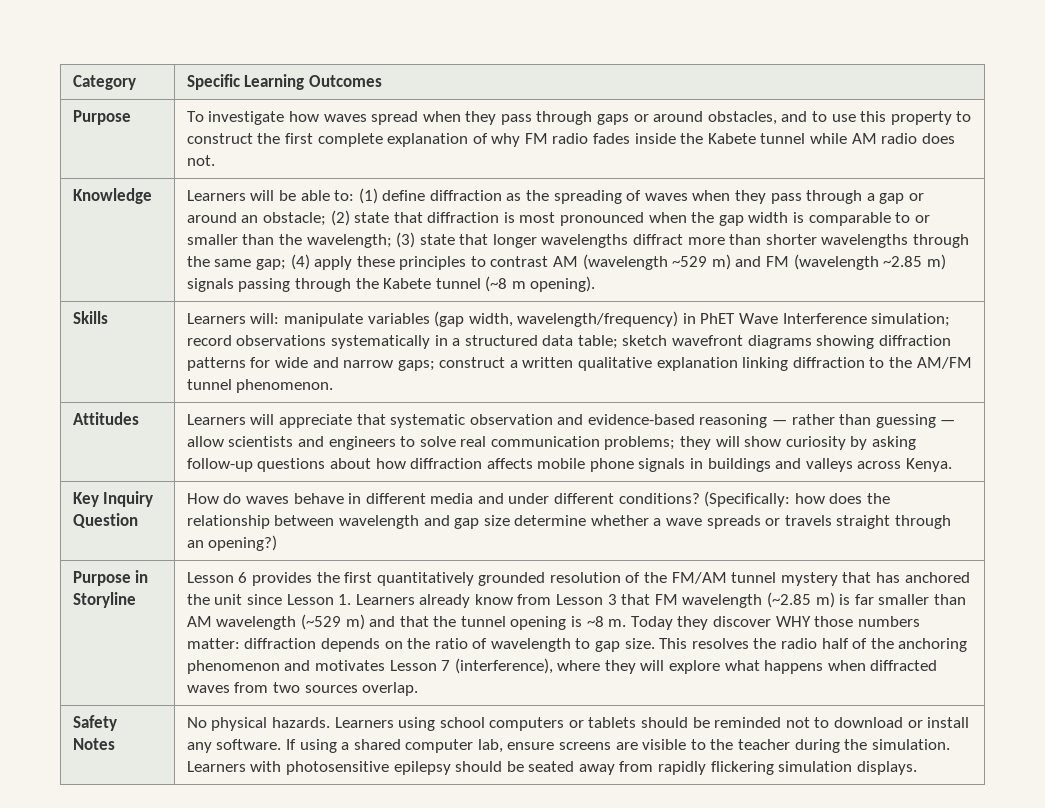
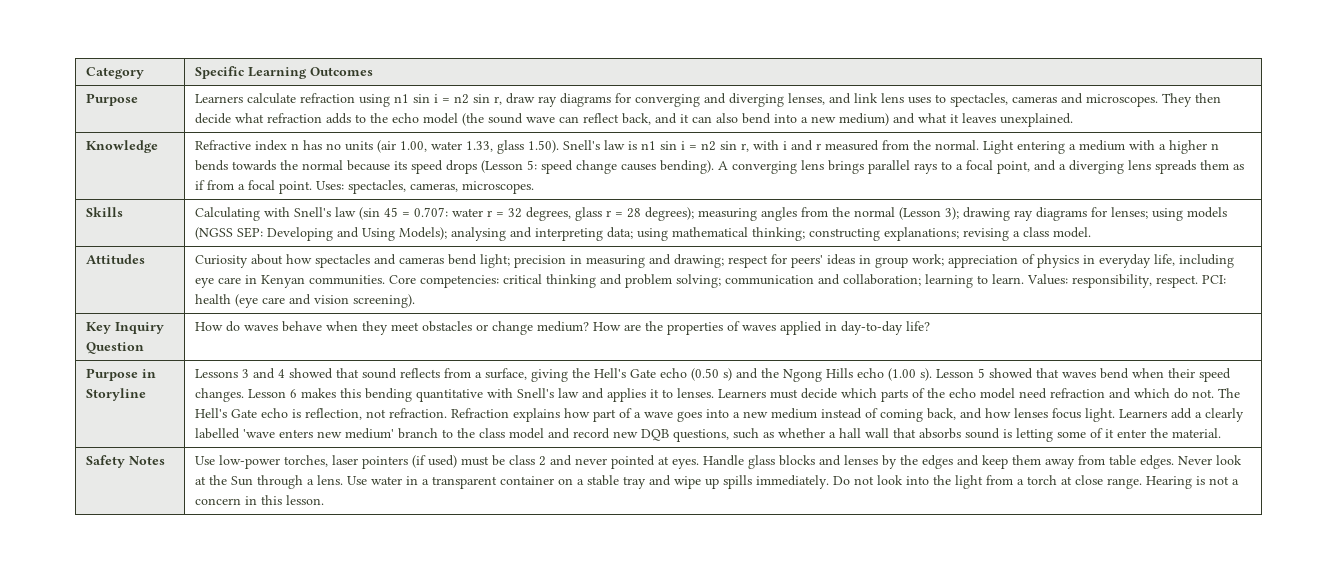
- To investigate how waves spread when they pass through gaps or around obstacles, and to use this property to construct the first complete explanation of why FM radio fades inside the Kabete tunnel while AM radio does not.
- Knowledge | Learners will be able to: (1) define diffraction as the spreading of waves when they pass through a gap or around an obstacle; (2) state that diffraction is most pronounced when the gap width is comparable to or smaller than the wavelength; (3) state that longer wavelengths diffract more than shorter wavelengths through the same gap; (4) apply these principles to contrast AM (wavelength ~529 m) and FM (wavelength ~2.85 m) signals passing through the Kabete tunnel (~8 m opening).
- Skills | Learners will: manipulate variables (gap width, wavelength/frequency) in PhET Wave Interference simulation; record observations systematically in a structured data table; sketch wavefront diagrams showing diffraction patterns for wide and narrow gaps; construct a written qualitative explanation linking diffraction to the AM/FM tunnel phenomenon.
- Attitudes | Learners will appreciate that systematic observation and evidence-based reasoning — rather than guessing — allow scientists and engineers to solve real communication problems; they will show curiosity by asking follow-up questions about how diffraction affects mobile phone signals in buildings and valleys across Kenya.
+ Learners calculate refraction using n1 sin i = n2 sin r, draw ray diagrams for converging and diverging lenses, and link lens uses to spectacles, cameras and microscopes. They then decide what refraction adds to the echo model (the sound wave can reflect back, and it can also bend into a new medium) and what it leaves unexplained.
+ Knowledge | Refractive index n has no units (air 1.00, water 1.33, glass 1.50). Snell's law is n1 sin i = n2 sin r, with i and r measured from the normal. Light entering a medium with a higher n bends towards the normal because its speed drops (Lesson 5: speed change causes bending). A converging lens brings parallel rays to a focal point, and a diverging lens spreads them as if from a focal point. Uses: spectacles, cameras, microscopes.
+ Skills | Calculating with Snell's law (sin 45 = 0.707: water r = 32 degrees, glass r = 28 degrees); measuring angles from the normal (Lesson 3); drawing ray diagrams for lenses; using models (NGSS SEP: Developing and Using Models); analysing and interpreting data; using mathematical thinking; constructing explanations; revising a class model.
+ Attitudes | Curiosity about how spectacles and cameras bend light; precision in measuring and drawing; respect for peers' ideas in group work; appreciation of physics in everyday life, including eye care in Kenyan communities. Core competencies: critical thinking and problem solving; communication and collaboration; learning to learn. Values: responsibility, respect. PCI: health (eye care and vision screening).
- Key Inquiry Question | How do waves behave in different media and under different conditions? (Specifically: how does the relationship between wavelength and gap size determine whether a wave spreads or travels straight through an opening?)
- Purpose in Storyline | Lesson 6 provides the first quantitatively grounded resolution of the FM/AM tunnel mystery that has anchored the unit since Lesson 1. Learners already know from Lesson 3 that FM wavelength (~2.85 m) is far smaller than AM wavelength (~529 m) and that the tunnel opening is ~8 m. Today they discover WHY those numbers matter: diffraction depends on the ratio of wavelength to gap size. This resolves the radio half of the anchoring phenomenon and motivates Lesson 7 (interference), where they will explore what happens when diffracted waves from two sources overlap.
- Safety Notes | No physical hazards. Learners using school computers or tablets should be reminded not to download or install any software. If using a shared computer lab, ensure screens are visible to the teacher during the simulation. Learners with photosensitive epilepsy should be seated away from rapidly flickering simulation displays.
+ Key Inquiry Question | How do waves behave when they meet obstacles or change medium? How are the properties of waves applied in day-to-day life?
+ Purpose in Storyline | Lessons 3 and 4 showed that sound reflects from a surface, giving the Hell's Gate echo (0.50 s) and the Ngong Hills echo (1.00 s). Lesson 5 showed that waves bend when their speed changes. Lesson 6 makes this bending quantitative with Snell's law and applies it to lenses. Learners must decide which parts of the echo model need refraction and which do not. The Hell's Gate echo is reflection, not refraction. Refraction explains how part of a wave goes into a new medium instead of coming back, and how lenses focus light. Learners add a clearly labelled 'wave enters new medium' branch to the class model and record new DQB questions, such as whether a hall wall that absorbs sound is letting some of it enter the material.
+ Safety Notes | Use low-power torches, laser pointers (if used) must be class 2 and never pointed at eyes. Handle glass blocks and lenses by the edges and keep them away from table edges. Never look at the Sun through a lens. Use water in a transparent container on a stable tray and wipe up spills immediately. Do not look into the light from a torch at close range. Hearing is not a concern in this lesson.

